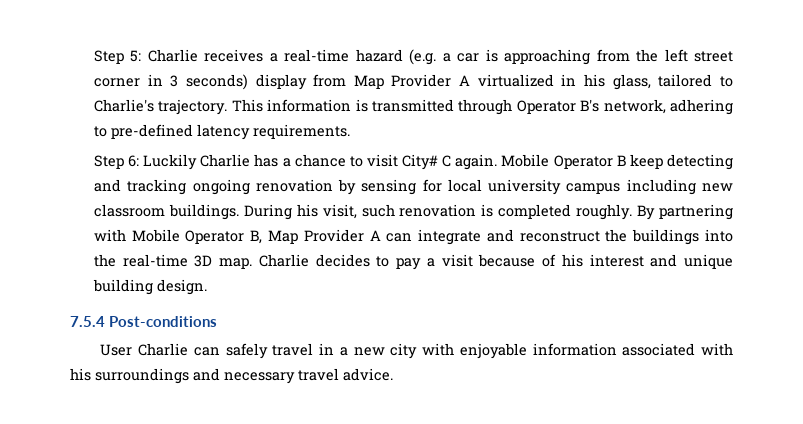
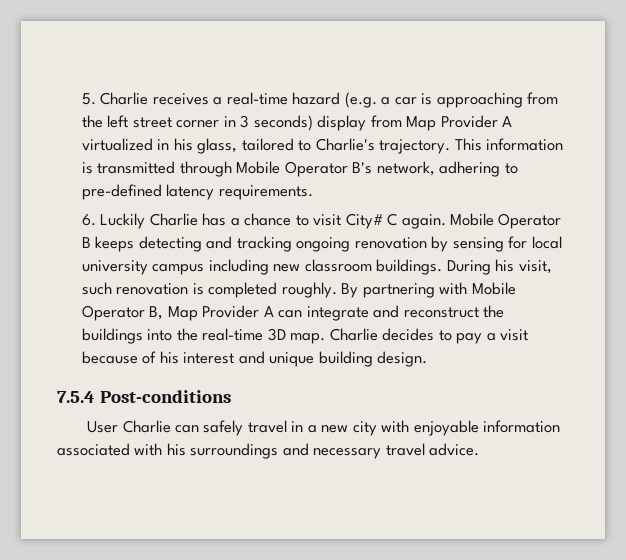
- Step 5: Charlie receives a real-time hazard (e.g. a car is approaching from the left street corner in 3 seconds) display from Map Provider A virtualized in his glass, tailored to Charlie's trajectory.
+ 5. Charlie receives a real-time hazard (e.g. a car is approaching from the left street corner in 3 seconds) display from Map Provider A virtualized in his glass, tailored to Charlie's trajectory.
- This information is transmitted through Operator B's network, adhering to pre-defined latency requirements.
+ This information is transmitted through Mobile Operator B's network, adhering to pre-defined latency requirements.
- Step 6: Luckily Charlie has a chance to visit City# C again.
+ 6. Luckily Charlie has a chance to visit City# C again.
- Mobile Operator B keep detecting and tracking ongoing renovation by sensing for local university campus including new classroom buildings.
+ Mobile Operator B keeps detecting and tracking ongoing renovation by sensing for local university campus including new classroom buildings.

